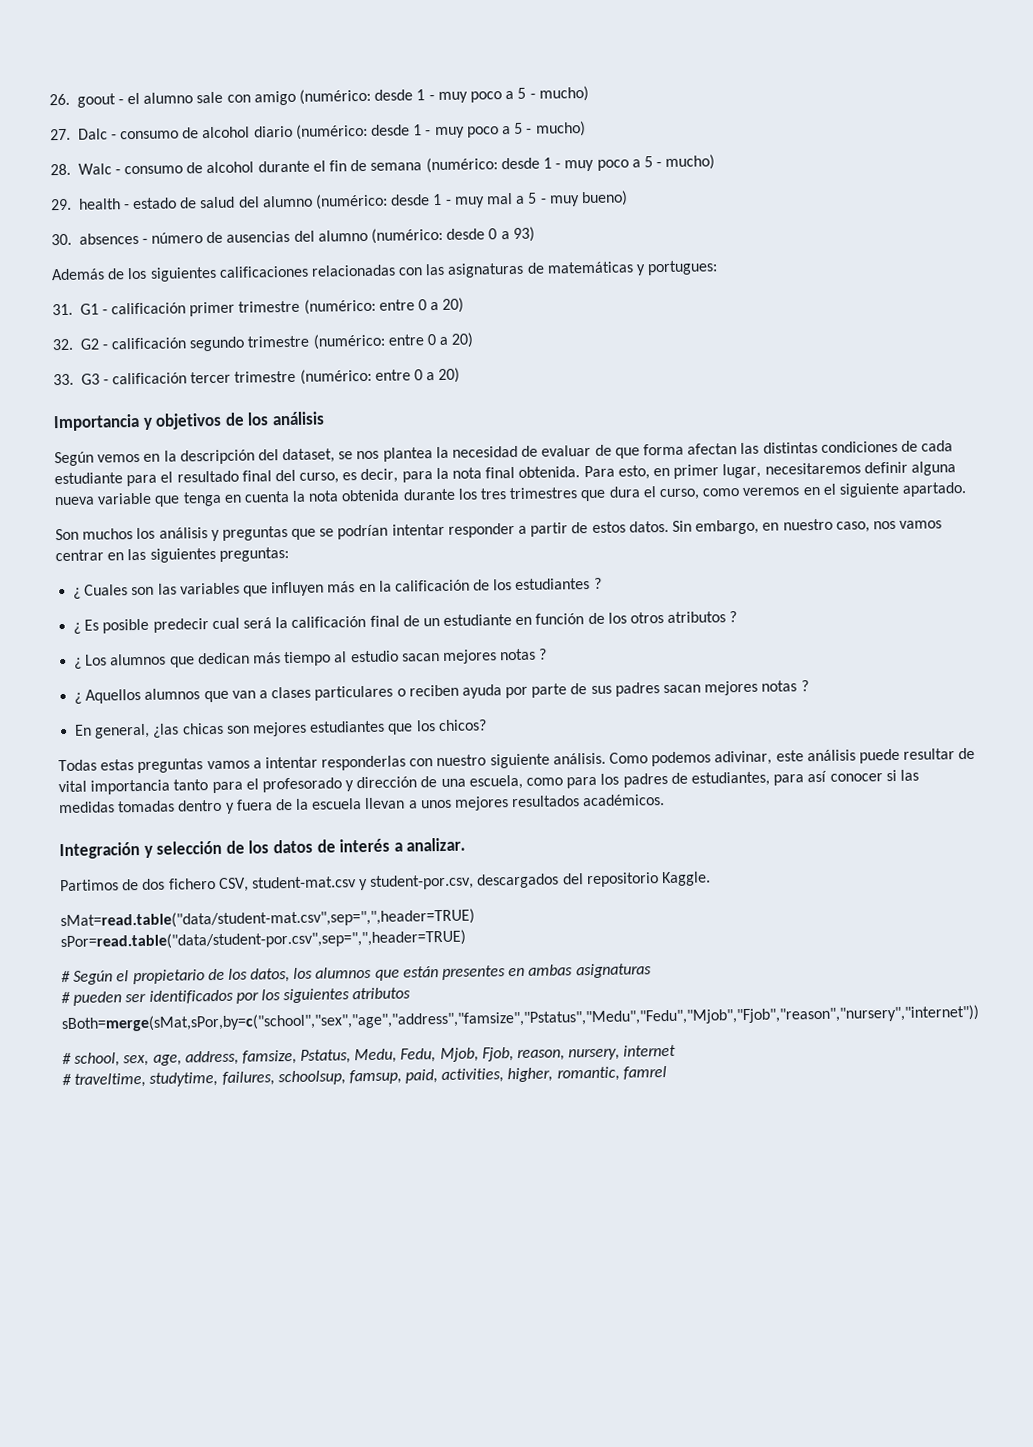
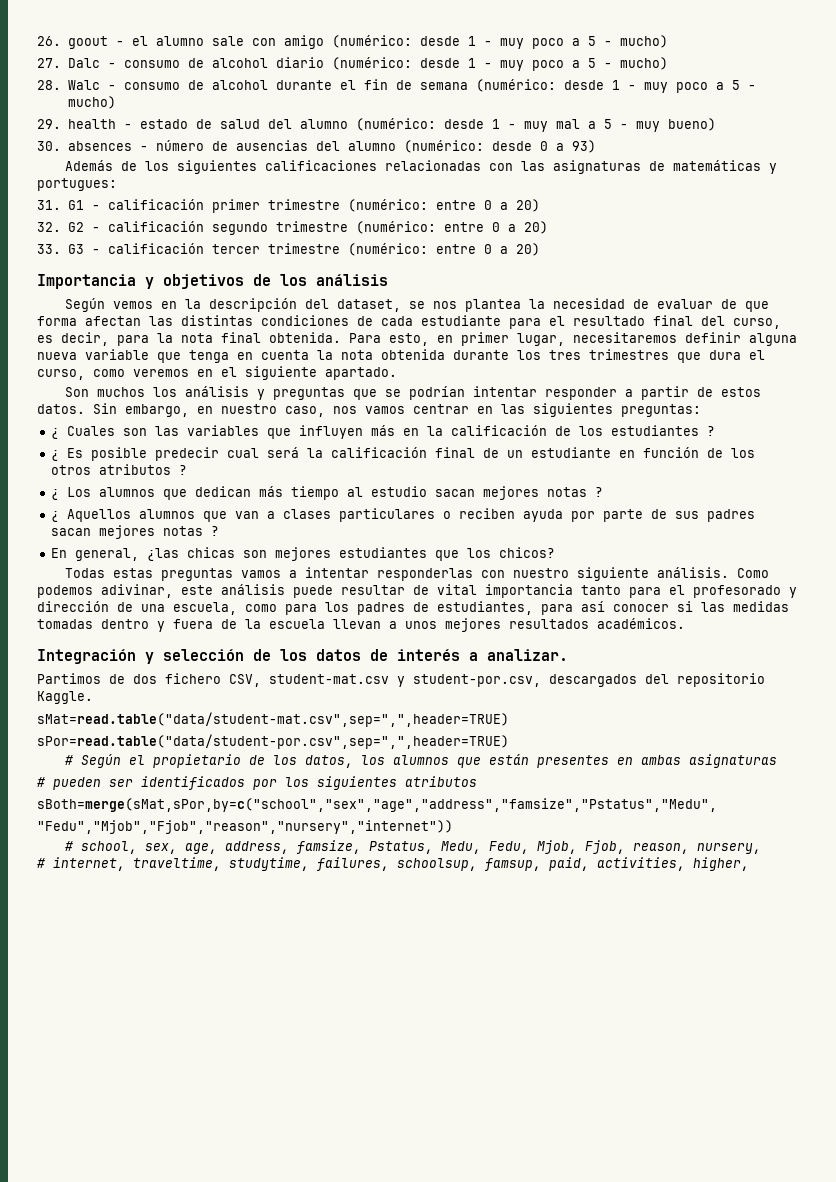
- sBoth=merge(sMat,sPor,by=c("school","sex","age","address","famsize","Pstatus","Medu","Fedu","Mjob","Fjob","reason","nursery","internet"))
+ sBoth=merge(sMat,sPor,by=c("school","sex","age","address","famsize","Pstatus","Medu",
+ "Fedu","Mjob","Fjob","reason","nursery","internet"))
- # school, sex, age, address, famsize, Pstatus, Medu, Fedu, Mjob, Fjob, reason, nursery, internet
- # traveltime, studytime, failures, schoolsup, famsup, paid, activities, higher, romantic, famrel
+ # school, sex, age, address, famsize, Pstatus, Medu, Fedu, Mjob, Fjob, reason, nursery,
+ # internet, traveltime, studytime, failures, schoolsup, famsup, paid, activities, higher,

